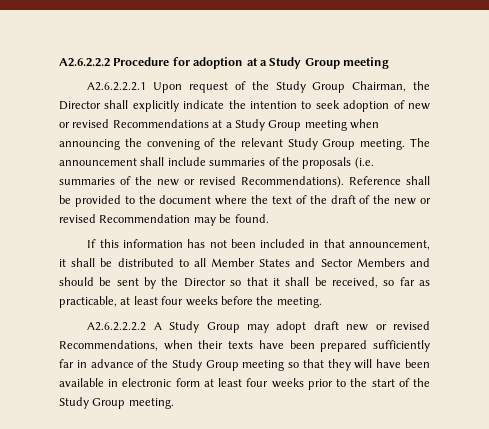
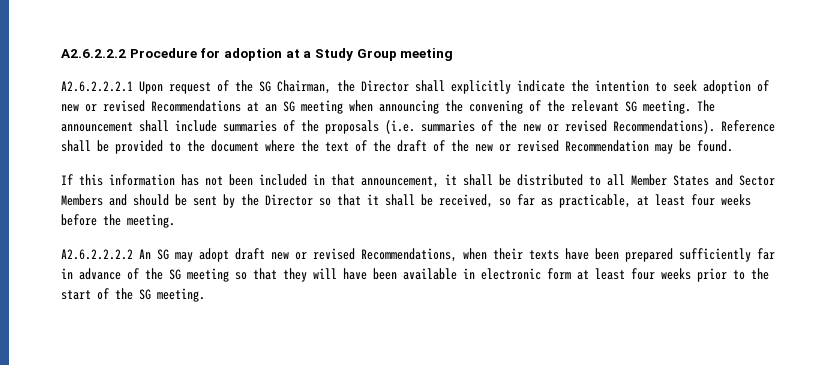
- A2.6.2.2.2.1 Upon request of the Study Group Chairman, the Director shall explicitly indicate the intention to seek adoption of new or revised Recommendations at a Study Group meeting when announcing the convening of the relevant Study Group meeting.
+ A2.6.2.2.2.1 Upon request of the SG Chairman, the Director shall explicitly indicate the intention to seek adoption of new or revised Recommendations at an SG meeting when announcing the convening of the relevant SG meeting.
- A2.6.2.2.2.2 A Study Group may adopt draft new or revised Recommendations, when their texts have been prepared sufficiently far in advance of the Study Group meeting so that they will have been available in electronic form at least four weeks prior to the start of the Study Group meeting.
+ A2.6.2.2.2.2 An SG may adopt draft new or revised Recommendations, when their texts have been prepared sufficiently far in advance of the SG meeting so that they will have been available in electronic form at least four weeks prior to the start of the SG meeting.

